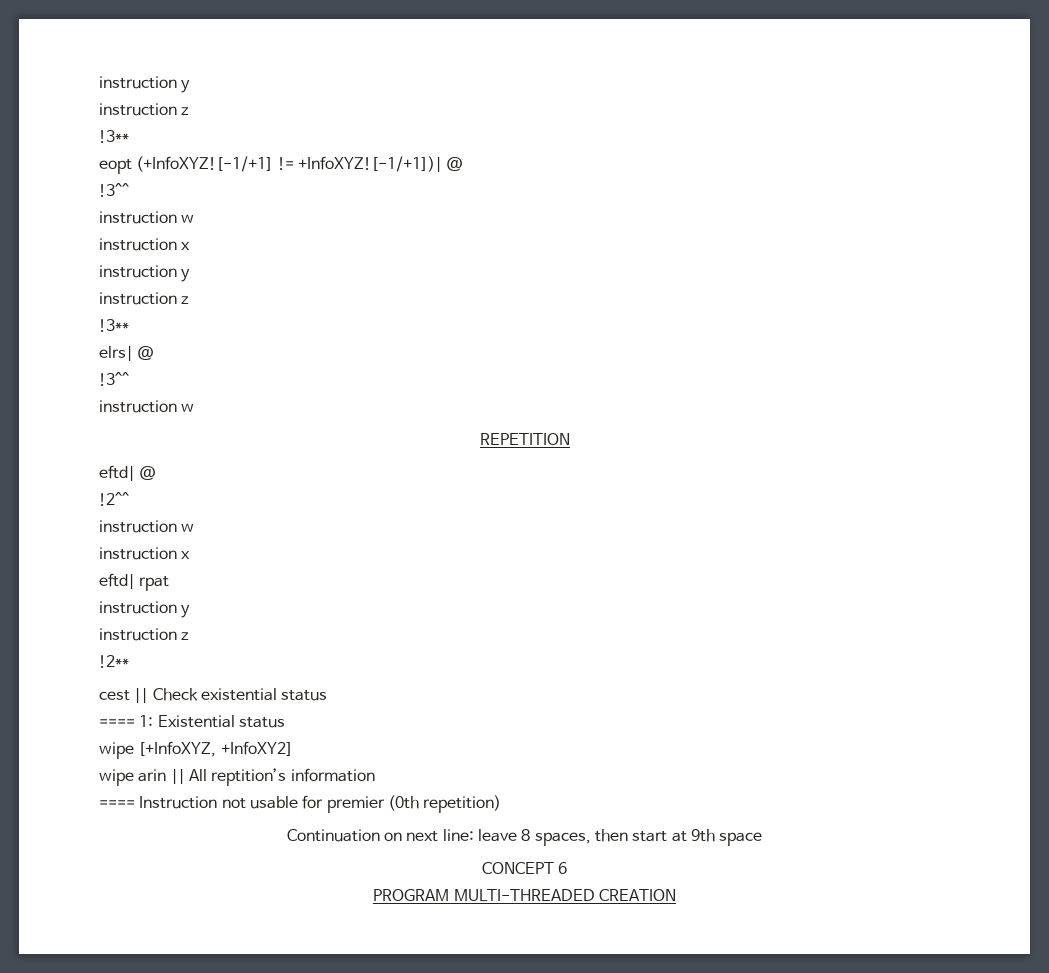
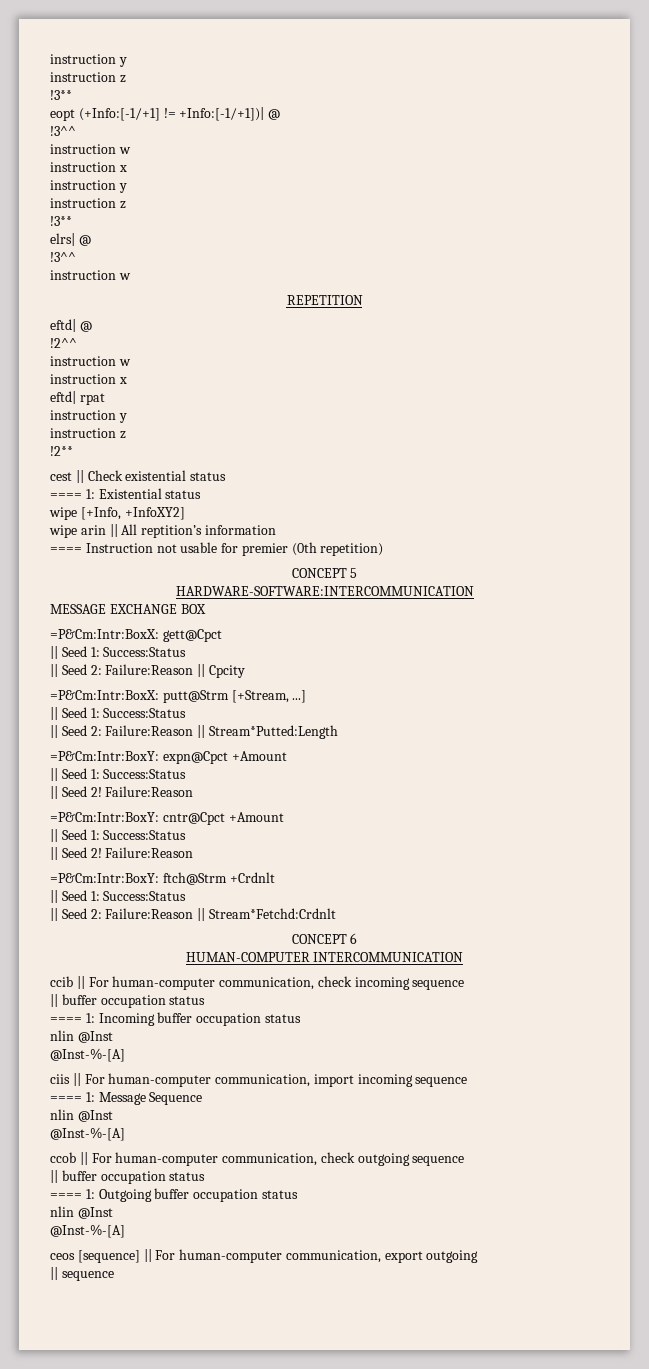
- eopt (+InfoXYZ![-1/+1] != +InfoXYZ![-1/+1])| @
+ eopt (+Info:[-1/+1] != +Info:[-1/+1])| @
- wipe [+InfoXYZ, +InfoXY2]
+ wipe [+Info, +InfoXY2]
- Continuation on next line: leave 8 spaces, then start at 9th space
+ CONCEPT 5
+ HARDWARE-SOFTWARE:INTERCOMMUNICATION
+ MESSAGE EXCHANGE BOX
+ =P&Cm:Intr:BoxX: gett@Cpct
+ || Seed 1: Success:Status
+ || Seed 2: Failure:Reason || Cpcity
+ =P&Cm:Intr:BoxX: putt@Strm [+Stream, ...]
+ || Seed 1: Success:Status
+ || Seed 2: Failure:Reason || Stream*Putted:Length
+ =P&Cm:Intr:BoxY: expn@Cpct +Amount
+ || Seed 1: Success:Status
+ || Seed 2! Failure:Reason
+ =P&Cm:Intr:BoxY: cntr@Cpct +Amount
+ || Seed 1: Success:Status
+ || Seed 2! Failure:Reason
+ =P&Cm:Intr:BoxY: ftch@Strm +Crdnlt
+ || Seed 1: Success:Status
+ || Seed 2: Failure:Reason || Stream*Fetchd:Crdnlt
  CONCEPT 6
- PROGRAM MULTI-THREADED CREATION
+ HUMAN-COMPUTER INTERCOMMUNICATION
+ ccib || For human-computer communication, check incoming sequence
+ || buffer occupation status
+ ==== 1: Incoming buffer occupation status
+ nlin @Inst
+ @Inst-%-[A]
+ ciis || For human-computer communication, import incoming sequence
+ ==== 1: Message Sequence
+ nlin @Inst
+ @Inst-%-[A]
+ ccob || For human-computer communication, check outgoing sequence
+ || buffer occupation status
+ ==== 1: Outgoing buffer occupation status
+ nlin @Inst
+ @Inst-%-[A]
+ ceos [sequence] || For human-computer communication, export outgoing
+ || sequence

